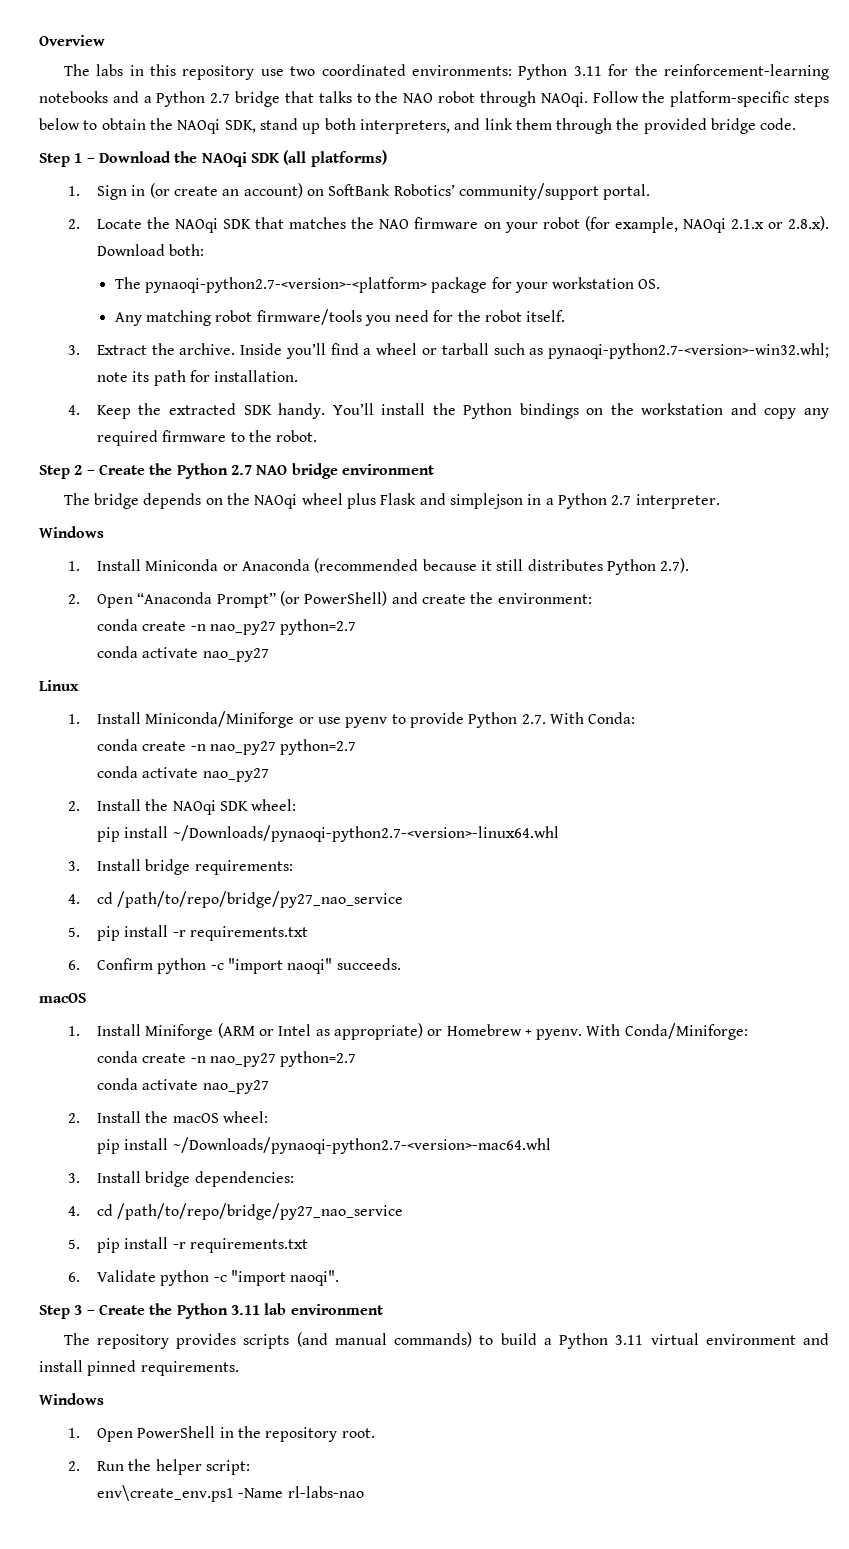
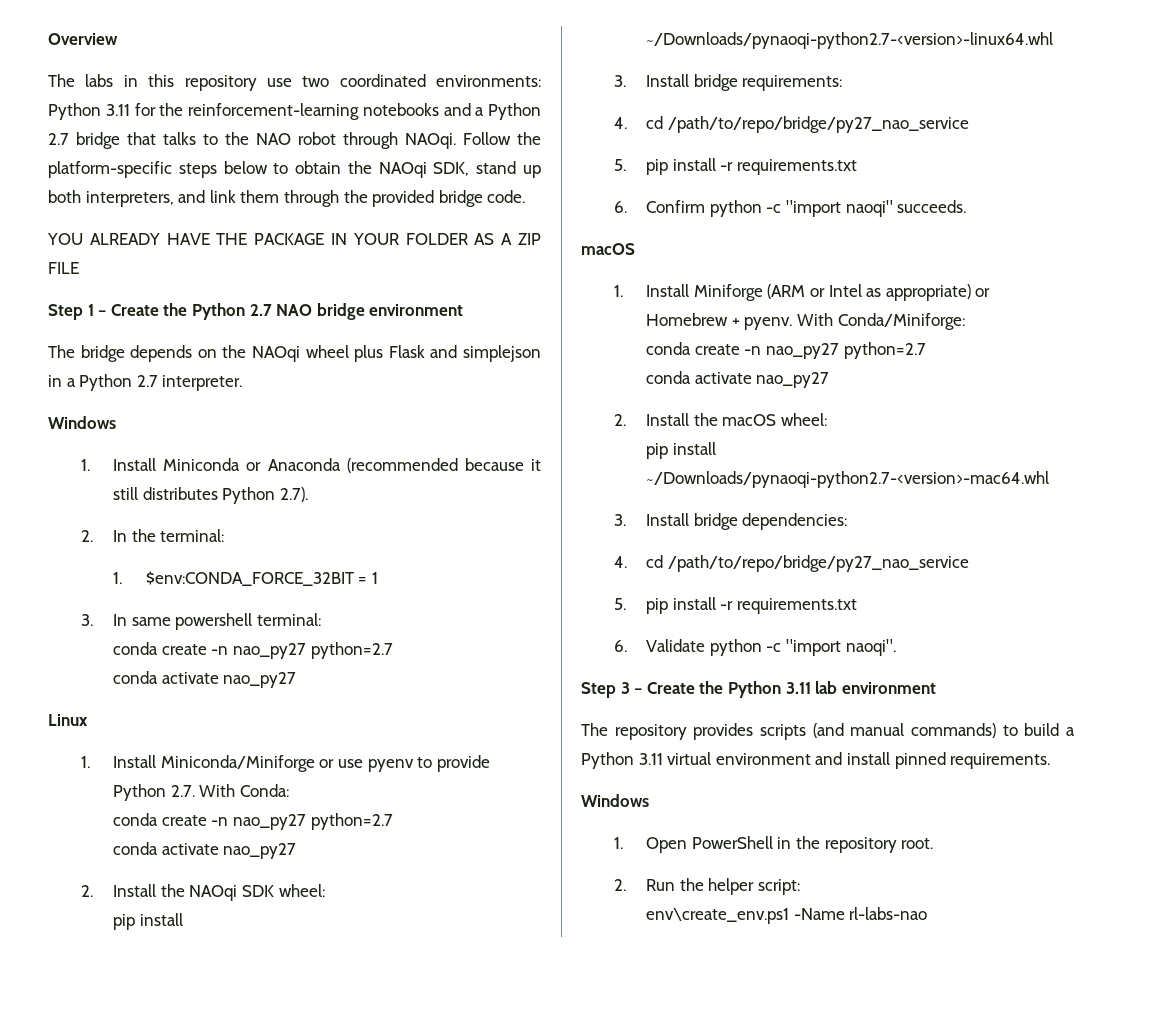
- Step 1 – Download the NAOqi SDK (all platforms)
- 1. Sign in (or create an account) on SoftBank Robotics’ community/support portal.
- 2. Locate the NAOqi SDK that matches the NAO firmware on your robot (for example, NAOqi 2.1.x or 2.8.x). Download both:
- The pynaoqi-python2.7-<version>-<platform> package for your workstation OS.
- Any matching robot firmware/tools you need for the robot itself.
- 3. Extract the archive. Inside you’ll find a wheel or tarball such as pynaoqi-python2.7-<version>-win32.whl; note its path for installation.
- 4. Keep the extracted SDK handy. You’ll install the Python bindings on the workstation and copy any required firmware to the robot.
- Step 2 – Create the Python 2.7 NAO bridge environment
+ YOU ALREADY HAVE THE PACKAGE IN YOUR FOLDER AS A ZIP FILE
+ Step 1 – Create the Python 2.7 NAO bridge environment
- 2. Open “Anaconda Prompt” (or PowerShell) and create the environment:
+ 2. In the terminal:
+ 1. $env:CONDA_FORCE_32BIT = 1
+ 3. In same powershell terminal:

